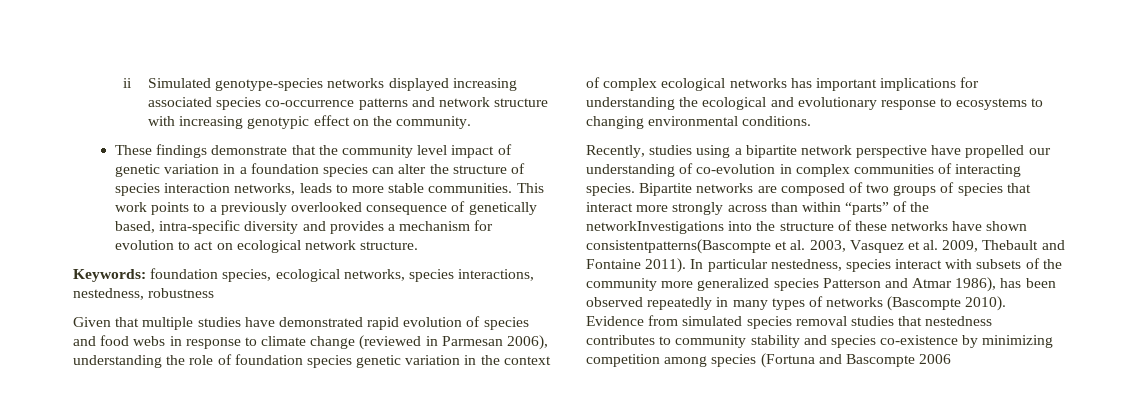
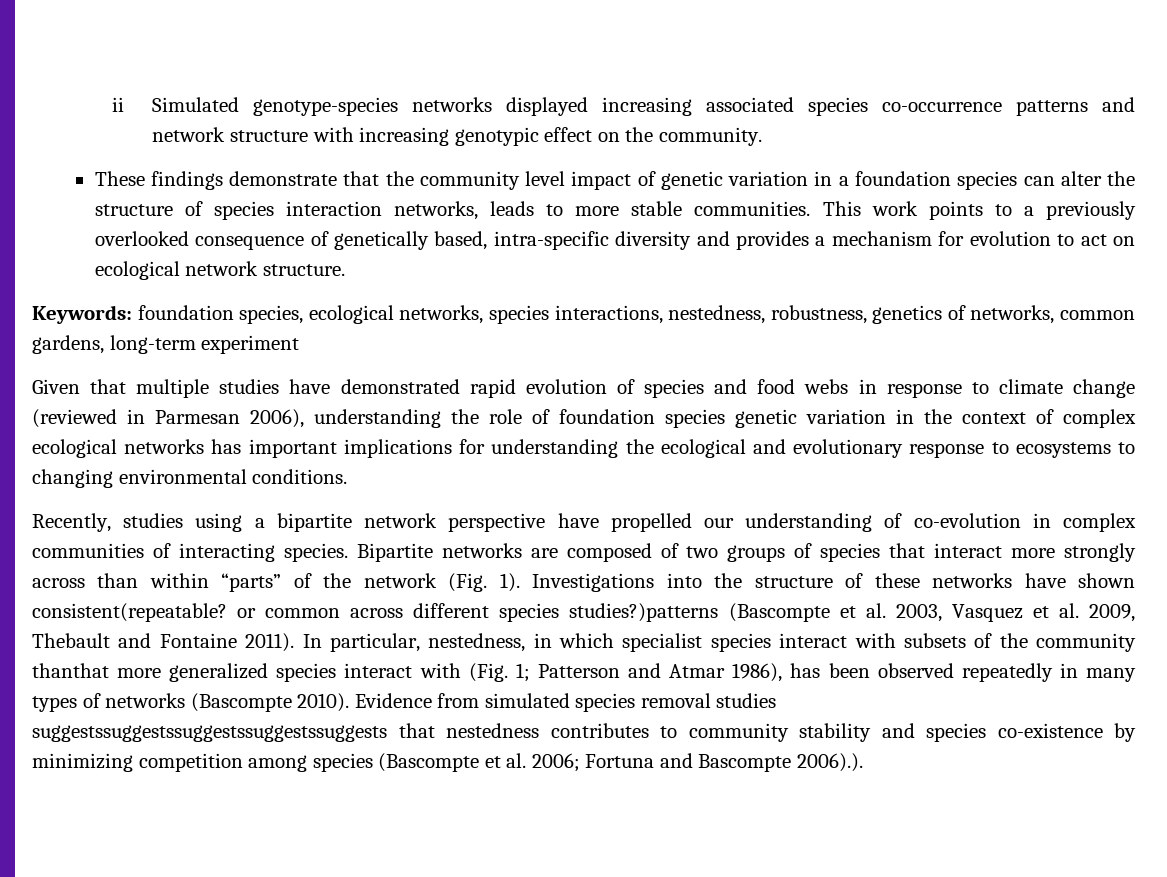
- Keywords: foundation species, ecological networks, species interactions, nestedness, robustness
+ Keywords: foundation species, ecological networks, species interactions, nestedness, robustness, genetics of networks, common gardens, long-term experiment
- Bipartite networks are composed of two groups of species that interact more strongly across than within “parts” of the networkInvestigations into the structure of these networks have shown consistentpatterns(Bascompte et al. 2003, Vasquez et al. 2009, Thebault and Fontaine 2011).
+ Bipartite networks are composed of two groups of species that interact more strongly across than within “parts” of the network (Fig. 1). Investigations into the structure of these networks have shown consistent(repeatable? or common across different species studies?)patterns (Bascompte et al. 2003, Vasquez et al. 2009, Thebault and Fontaine 2011).
- In particular nestedness, species interact with subsets of the community more generalized species Patterson and Atmar 1986), has been observed repeatedly in many types of networks (Bascompte 2010).
+ In particular, nestedness, in which specialist species interact with subsets of the community thanthat more generalized species interact with (Fig. 1; Patterson and Atmar 1986), has been observed repeatedly in many types of networks (Bascompte 2010).
- Evidence from simulated species removal studies that nestedness contributes to community stability and species co-existence by minimizing competition among species (Fortuna and Bascompte 2006
+ Evidence from simulated species removal studies suggestssuggestssuggestssuggestssuggests that nestedness contributes to community stability and species co-existence by minimizing competition among species (Bascompte et al. 2006; Fortuna and Bascompte 2006).).

